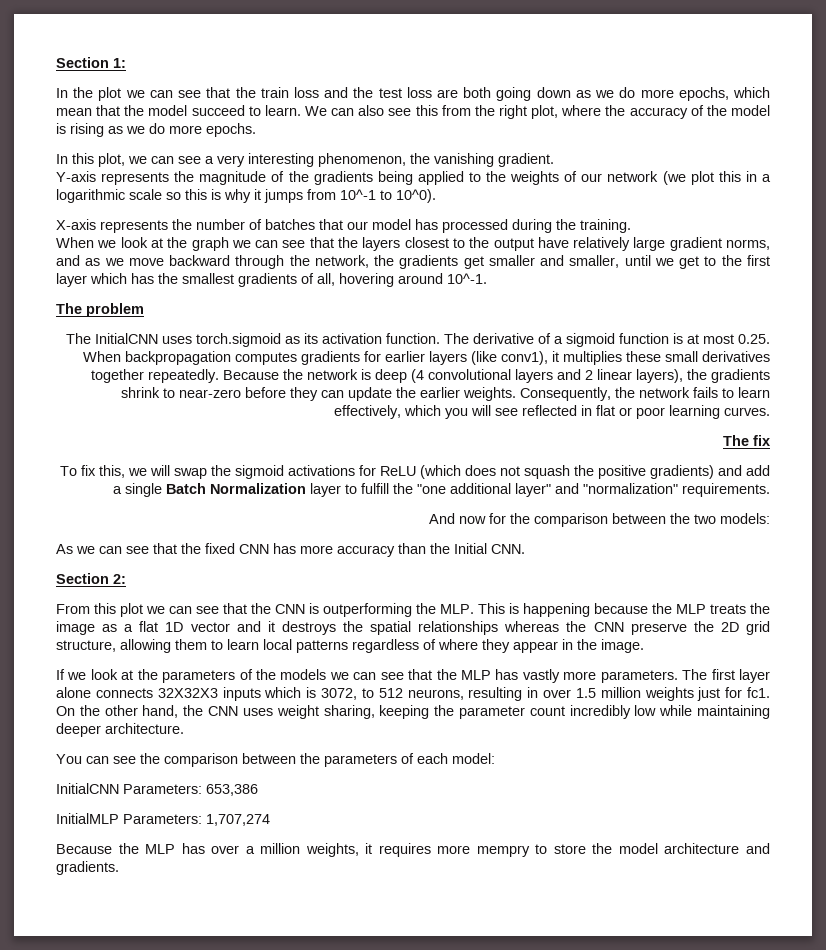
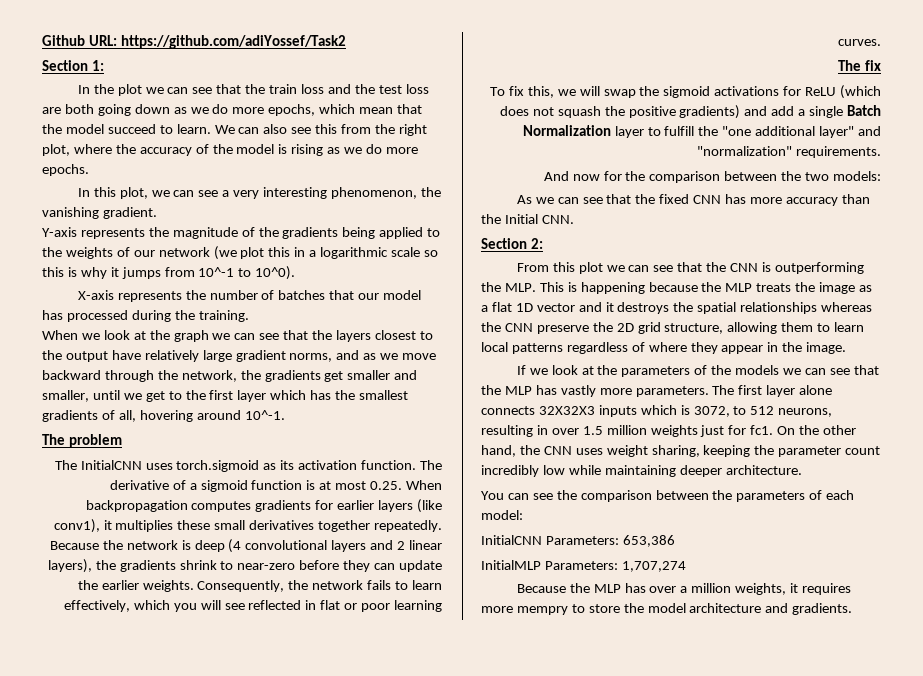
+ Github URL: https://github.com/adiYossef/Task2

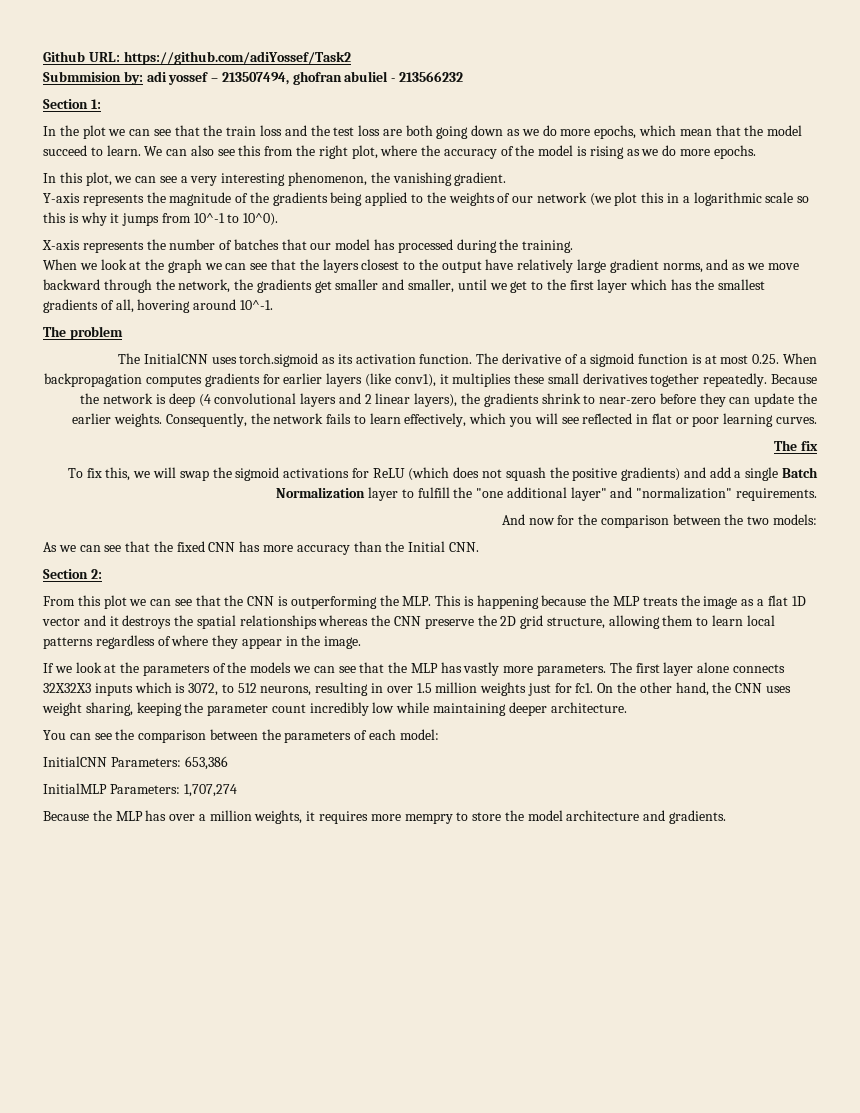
+ Submmision by: adi yossef – 213507494, ghofran abuliel - 213566232

